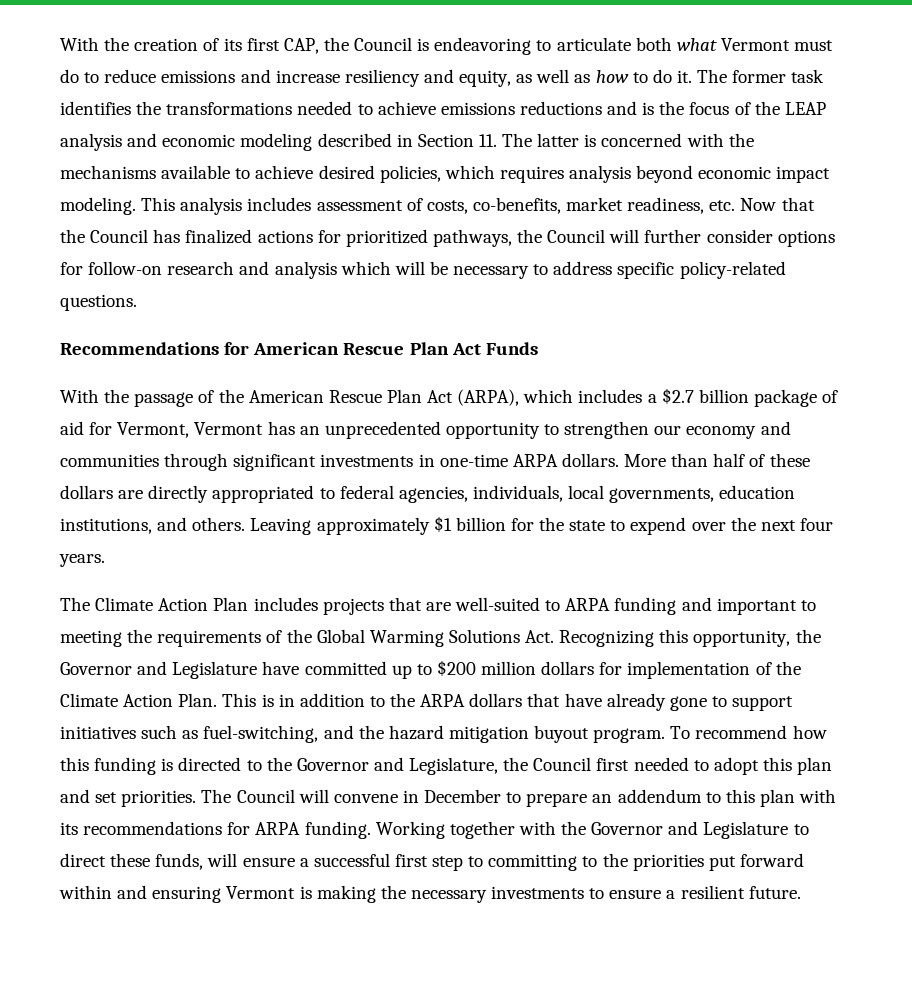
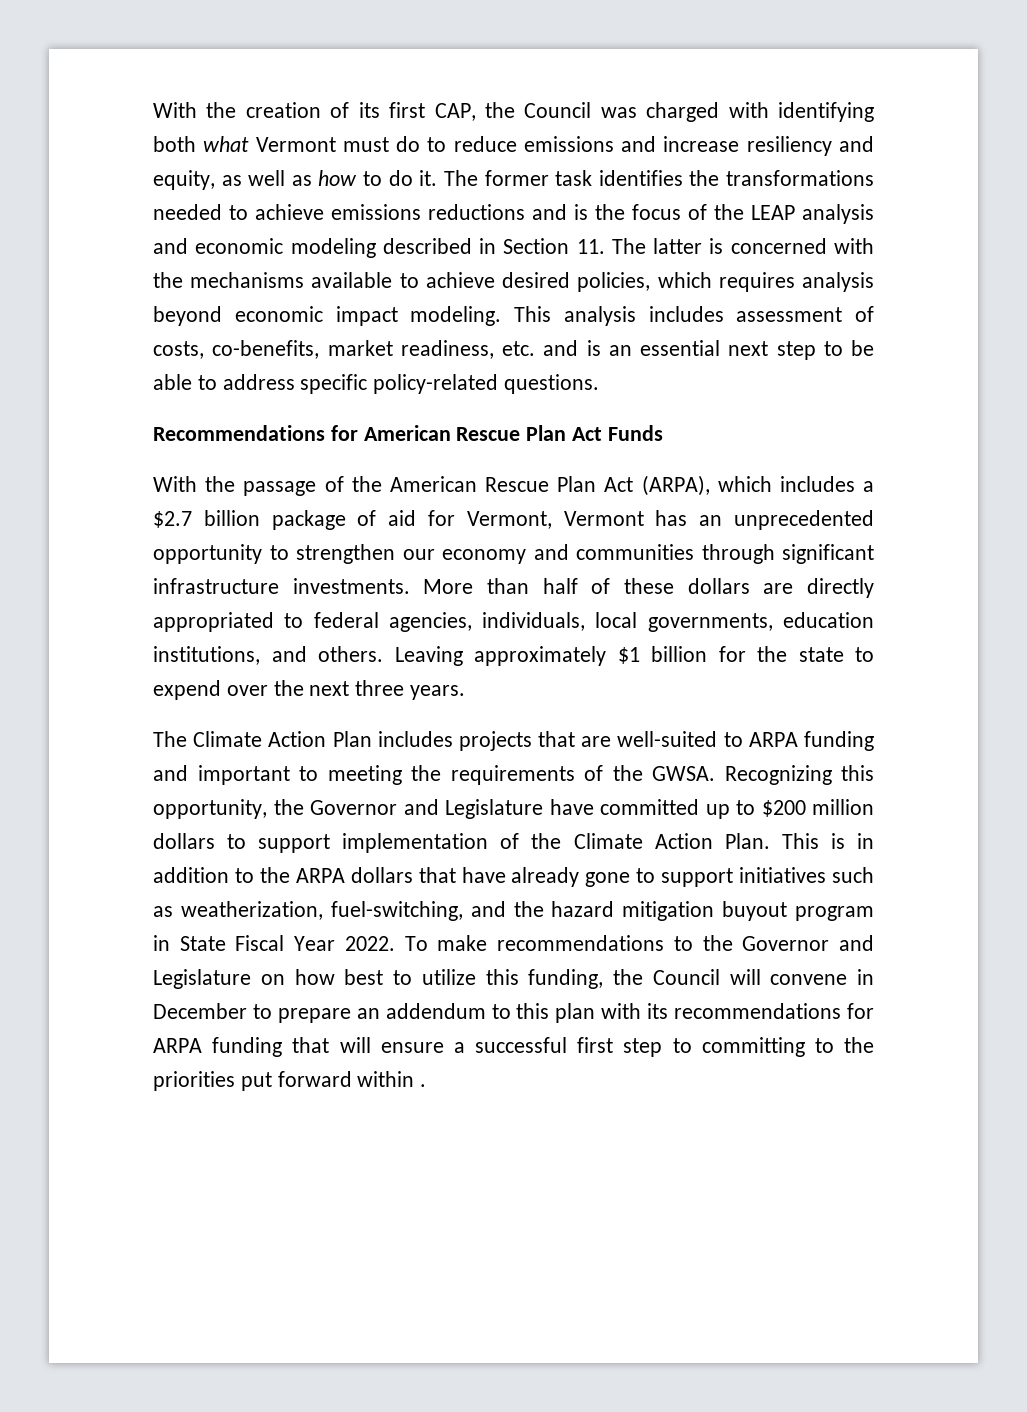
- With the creation of its first CAP, the Council is endeavoring to articulate both what Vermont must do to reduce emissions and increase resiliency and equity, as well as how to do it.
+ With the creation of its first CAP, the Council was charged with identifying both what Vermont must do to reduce emissions and increase resiliency and equity, as well as how to do it.
- This analysis includes assessment of costs, co-benefits, market readiness, etc. Now that the Council has finalized actions for prioritized pathways, the Council will further consider options for follow-on research and analysis which will be necessary to address specific policy-related questions.
+ This analysis includes assessment of costs, co-benefits, market readiness, etc. and is an essential next step to be able to address specific policy-related questions.
- With the passage of the American Rescue Plan Act (ARPA), which includes a $2.7 billion package of aid for Vermont, Vermont has an unprecedented opportunity to strengthen our economy and communities through significant investments in one-time ARPA dollars.
+ With the passage of the American Rescue Plan Act (ARPA), which includes a $2.7 billion package of aid for Vermont, Vermont has an unprecedented opportunity to strengthen our economy and communities through significant infrastructure investments.
- Leaving approximately $1 billion for the state to expend over the next four years.
+ Leaving approximately $1 billion for the state to expend over the next three years.
- The Climate Action Plan includes projects that are well-suited to ARPA funding and important to meeting the requirements of the Global Warming Solutions Act. Recognizing this opportunity, the Governor and Legislature have committed up to $200 million dollars for implementation of the Climate Action Plan.
+ The Climate Action Plan includes projects that are well-suited to ARPA funding and important to meeting the requirements of the GWSA. Recognizing this opportunity, the Governor and Legislature have committed up to $200 million dollars to support implementation of the Climate Action Plan.
- This is in addition to the ARPA dollars that have already gone to support initiatives such as fuel-switching, and the hazard mitigation buyout program. To recommend how this funding is directed to the Governor and Legislature, the Council first needed to adopt this plan and set priorities. The Council will convene in December to prepare an addendum to this plan with its recommendations for ARPA funding. Working together with the Governor and Legislature to direct these funds, will ensure a successful first step to committing to the priorities put forward within and ensuring Vermont is making the necessary investments to ensure a resilient future.
+ This is in addition to the ARPA dollars that have already gone to support initiatives such as weatherization, fuel-switching, and the hazard mitigation buyout program in State Fiscal Year 2022. To make recommendations to the Governor and Legislature on how best to utilize this funding, the Council will convene in December to prepare an addendum to this plan with its recommendations for ARPA funding that will ensure a successful first step to committing to the priorities put forward within .

